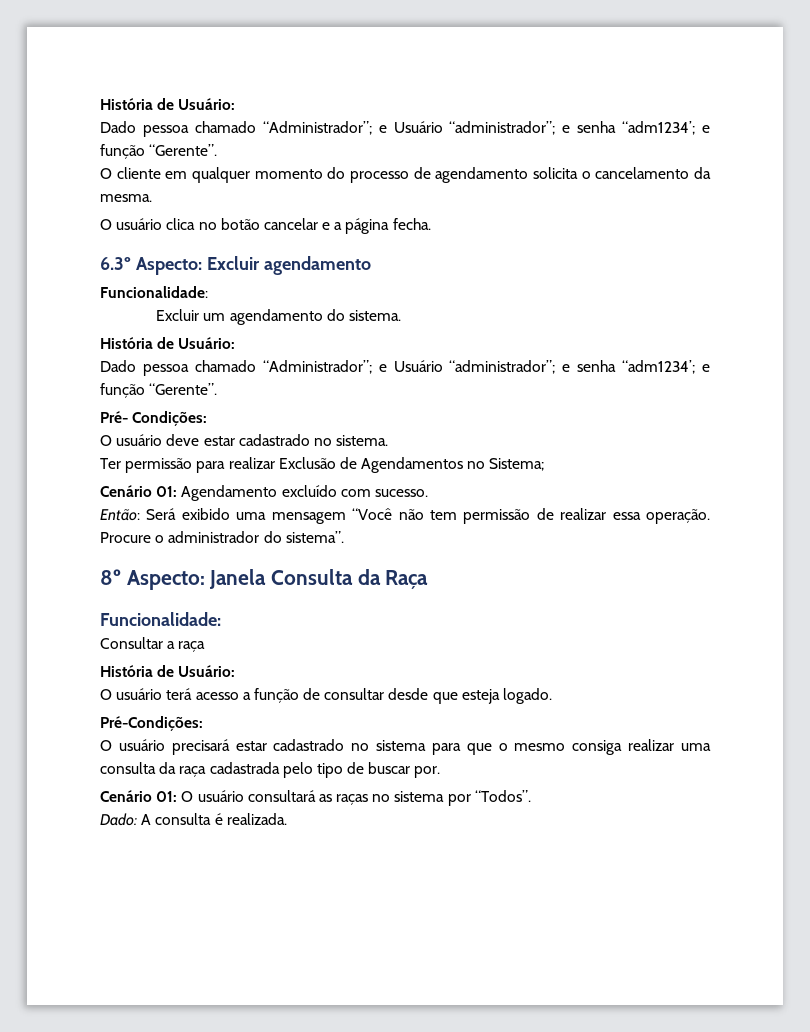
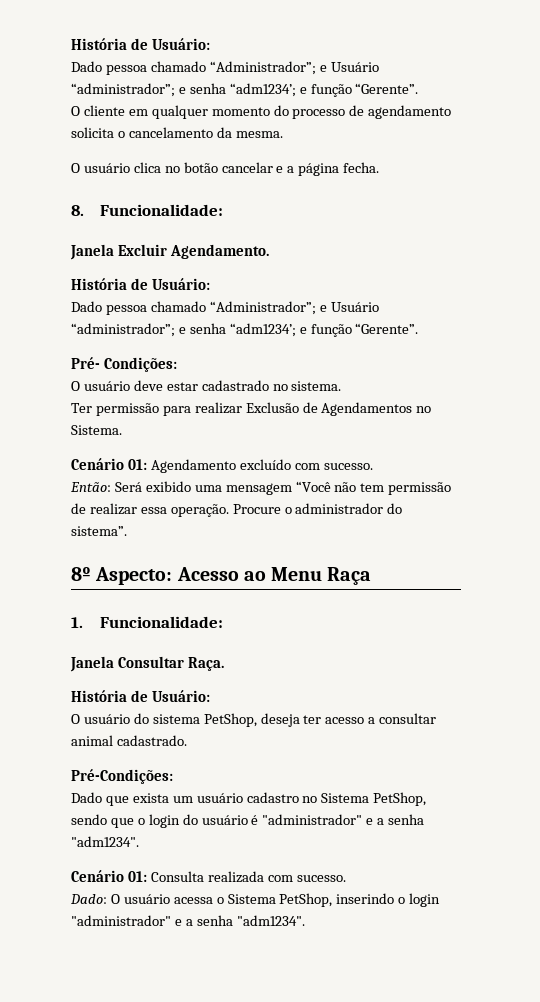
- 6.3º Aspecto: Excluir agendamento
- Funcionalidade:
- Excluir um agendamento do sistema.
+ 8. Funcionalidade:
+ Janela Excluir Agendamento.
- Ter permissão para realizar Exclusão de Agendamentos no Sistema;
+ Ter permissão para realizar Exclusão de Agendamentos no Sistema.
- 8º Aspecto: Janela Consulta da Raça
- Funcionalidade:
- Consultar a raça
+ 8º Aspecto: Acesso ao Menu Raça
+ 1. Funcionalidade:
+ Janela Consultar Raça.
- O usuário terá acesso a função de consultar desde que esteja logado.
+ O usuário do sistema PetShop, deseja ter acesso a consultar animal cadastrado.
  Pré-Condições:
- O usuário precisará estar cadastrado no sistema para que o mesmo consiga realizar uma consulta da raça cadastrada pelo tipo de buscar por.
- Cenário 01: O usuário consultará as raças no sistema por “Todos”.
- Dado: A consulta é realizada.
+ Dado que exista um usuário cadastro no Sistema PetShop, sendo que o login do usuário é "administrador" e a senha "adm1234".
+ Cenário 01: Consulta realizada com sucesso.
+ Dado: O usuário acessa o Sistema PetShop, inserindo o login "administrador" e a senha "adm1234".

